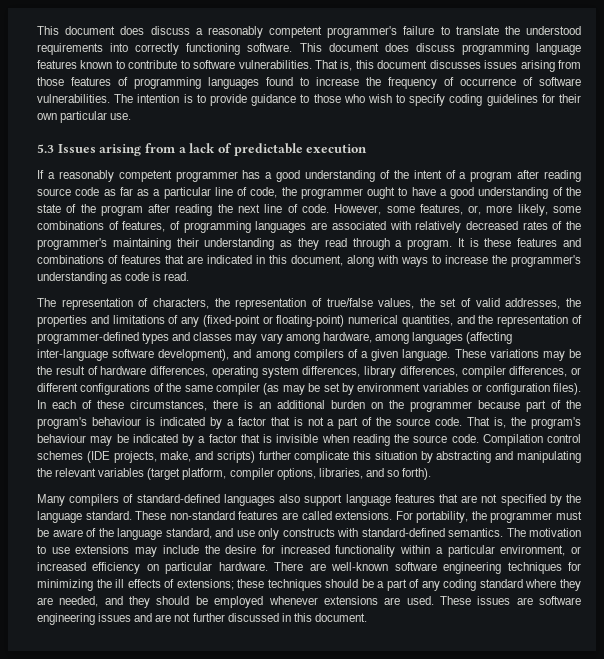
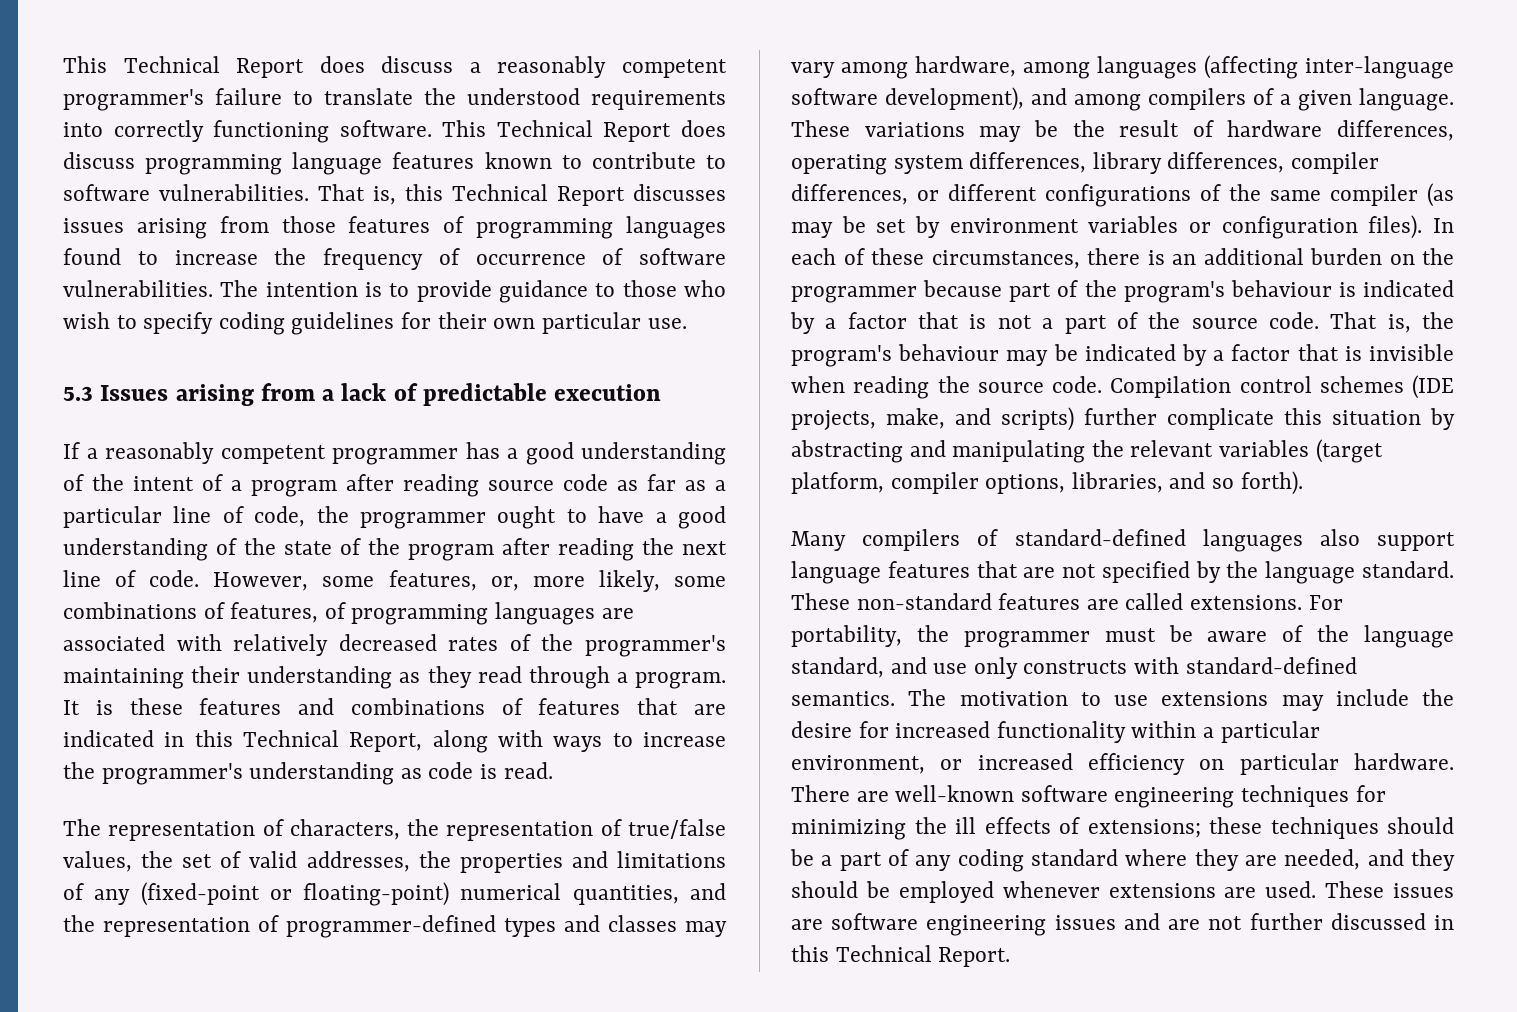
- This document does discuss a reasonably competent programmer's failure to translate the understood requirements into correctly functioning software.
+ This Technical Report does discuss a reasonably competent programmer's failure to translate the understood requirements into correctly functioning software.
- This document does discuss programming language features known to contribute to software vulnerabilities.
+ This Technical Report does discuss programming language features known to contribute to software vulnerabilities.
- That is, this document discusses issues arising from those features of programming languages found to increase the frequency of occurrence of software vulnerabilities.
+ That is, this Technical Report discusses issues arising from those features of programming languages found to increase the frequency of occurrence of software vulnerabilities.
- It is these features and combinations of features that are indicated in this document, along with ways to increase the programmer's understanding as code is read.
+ It is these features and combinations of features that are indicated in this Technical Report, along with ways to increase the programmer's understanding as code is read.
- These issues are software engineering issues and are not further discussed in this document.
+ These issues are software engineering issues and are not further discussed in this Technical Report.

